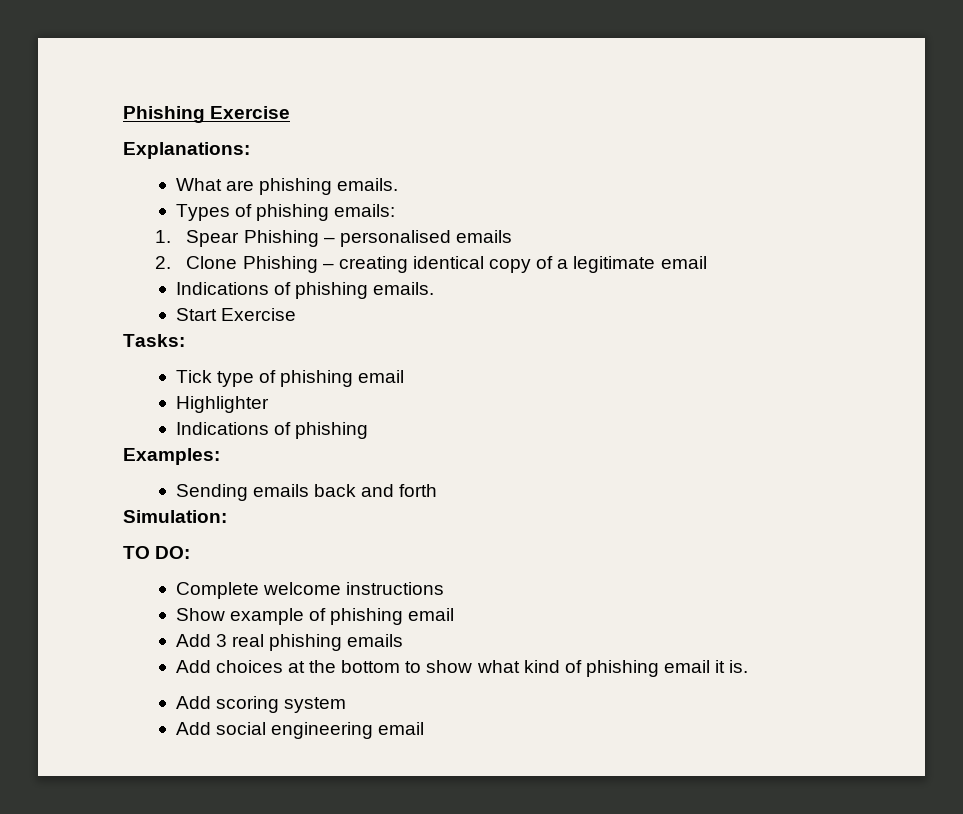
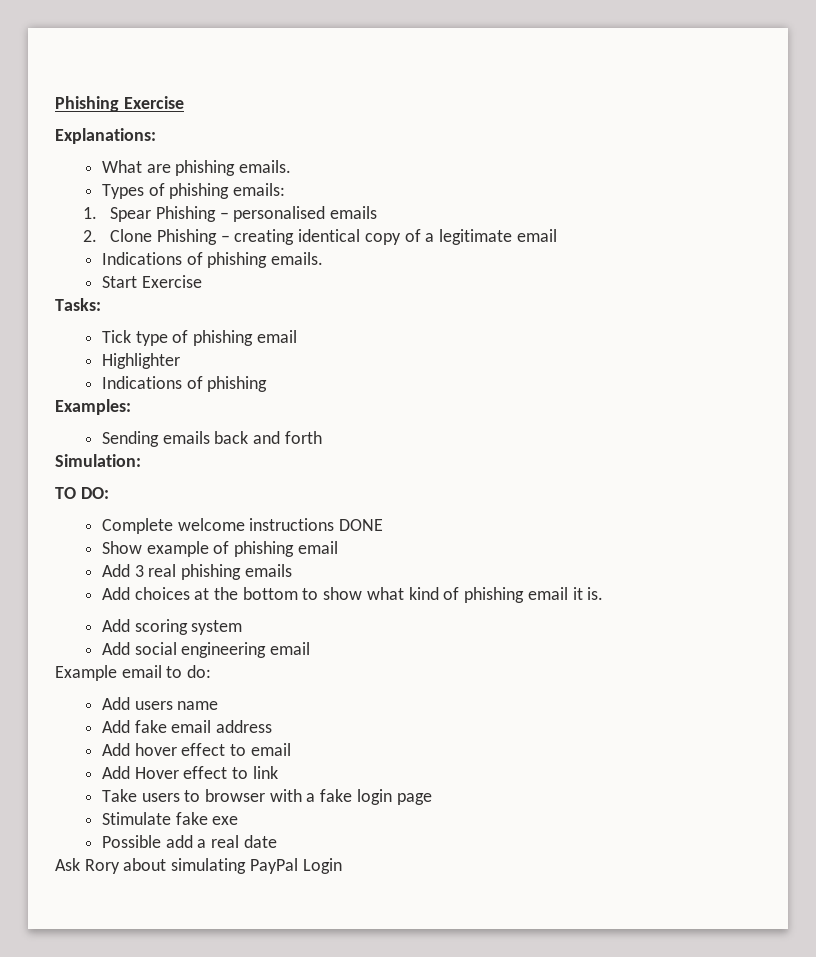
- Complete welcome instructions
+ Complete welcome instructions DONE
+ Example email to do:
+ Add users name
+ Add fake email address
+ Add hover effect to email
+ Add Hover effect to link
+ Take users to browser with a fake login page
+ Stimulate fake exe
+ Possible add a real date
+ Ask Rory about simulating PayPal Login

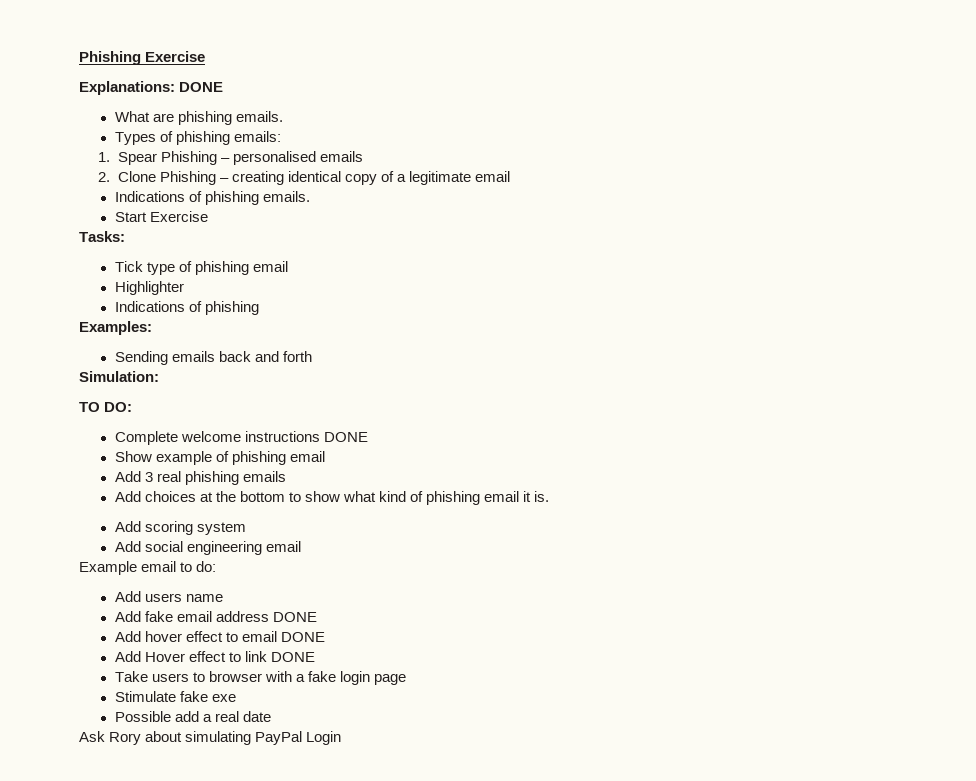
- Explanations:
+ Explanations: DONE
- Add fake email address
+ Add fake email address DONE
- Add hover effect to email
+ Add hover effect to email DONE
- Add Hover effect to link
+ Add Hover effect to link DONE

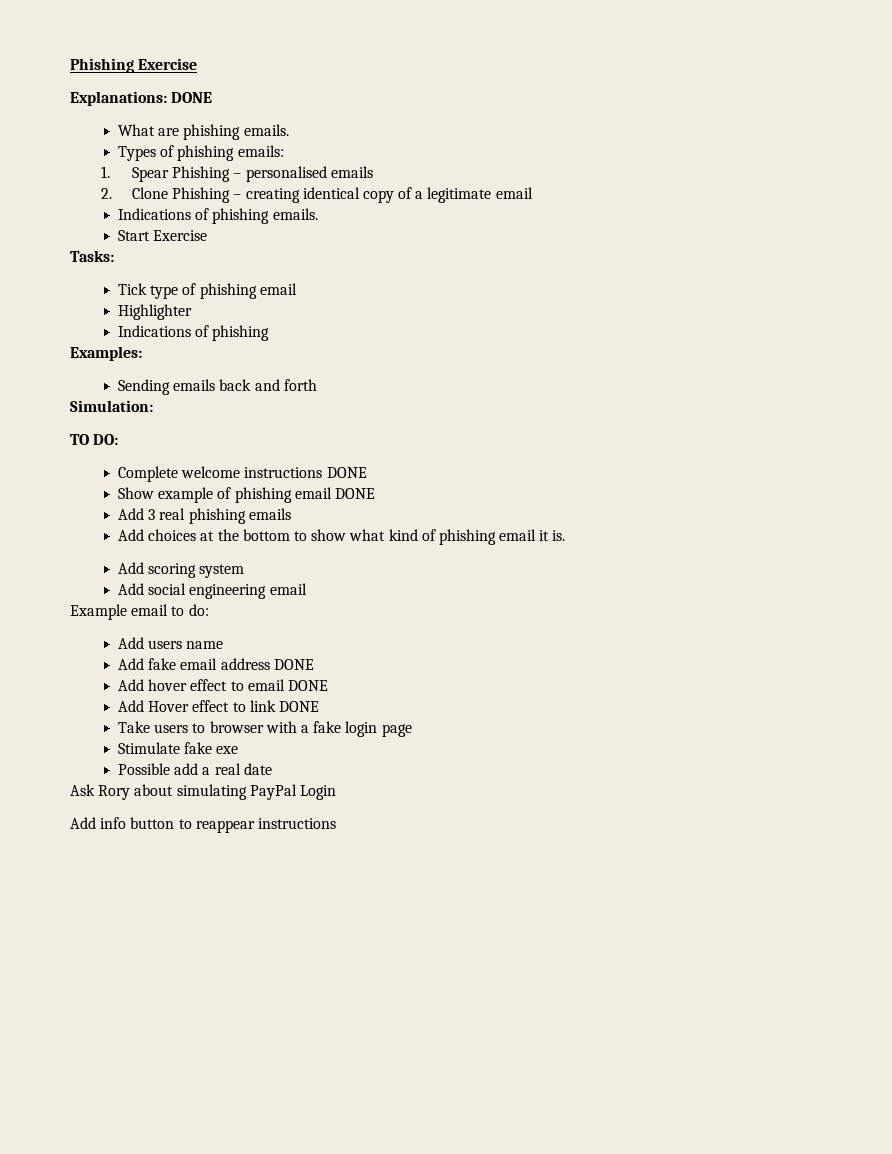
- Show example of phishing email
+ Show example of phishing email DONE
+ Add info button to reappear instructions

